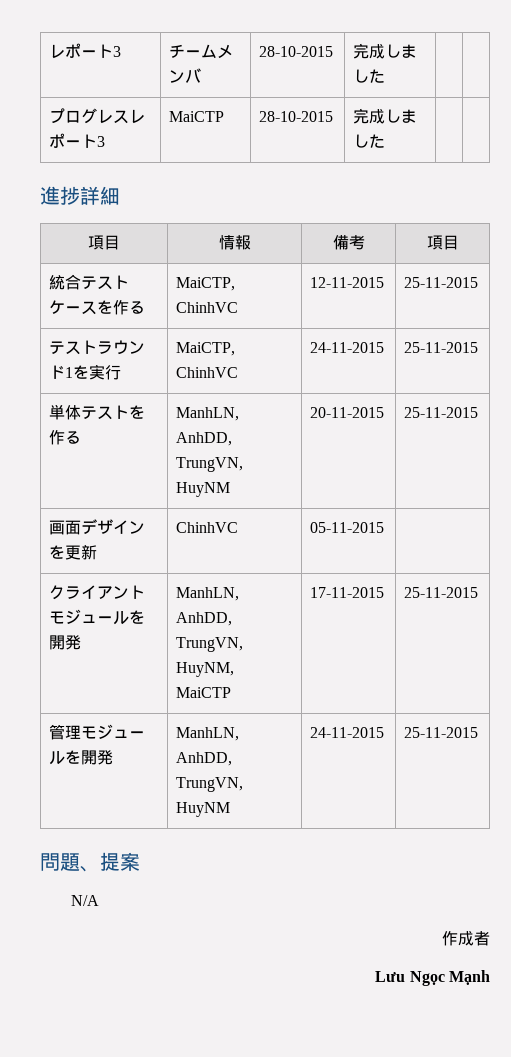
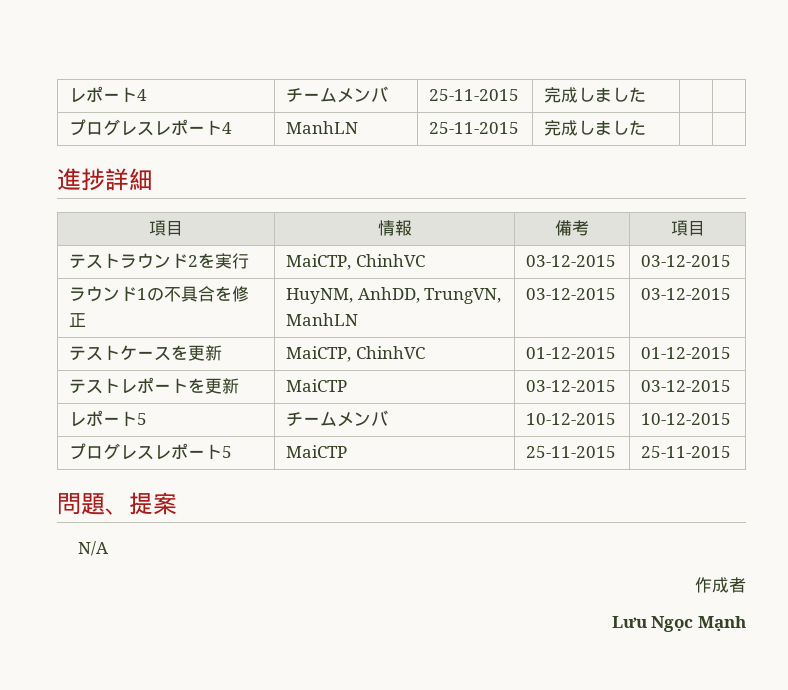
- レポート3 | チームメンバ | 28-10-2015 | 完成しました | |
+ レポート4 | チームメンバ | 25-11-2015 | 完成しました | |
- プログレスレポート3 | MaiCTP | 28-10-2015 | 完成しました | |
+ プログレスレポート4 | ManhLN | 25-11-2015 | 完成しました | |
- 統合テストケースを作る | MaiCTP, ChinhVC | 12-11-2015 | 25-11-2015
- テストラウンド1を実行 | MaiCTP, ChinhVC | 24-11-2015 | 25-11-2015
- 単体テストを作る | ManhLN, AnhDD, TrungVN, HuyNM | 20-11-2015 | 25-11-2015
- 画面デザインを更新 | ChinhVC | 05-11-2015 |
- クライアントモジュールを開発 | ManhLN, AnhDD, TrungVN, HuyNM, MaiCTP | 17-11-2015 | 25-11-2015
- 管理モジュールを開発 | ManhLN, AnhDD, TrungVN, HuyNM | 24-11-2015 | 25-11-2015
+ テストラウンド2を実行 | MaiCTP, ChinhVC | 03-12-2015 | 03-12-2015
+ ラウンド1の不具合を修正 | HuyNM, AnhDD, TrungVN, ManhLN | 03-12-2015 | 03-12-2015
+ テストケースを更新 | MaiCTP, ChinhVC | 01-12-2015 | 01-12-2015
+ テストレポートを更新 | MaiCTP | 03-12-2015 | 03-12-2015
+ レポート5 | チームメンバ | 10-12-2015 | 10-12-2015
+ プログレスレポート5 | MaiCTP | 25-11-2015 | 25-11-2015

